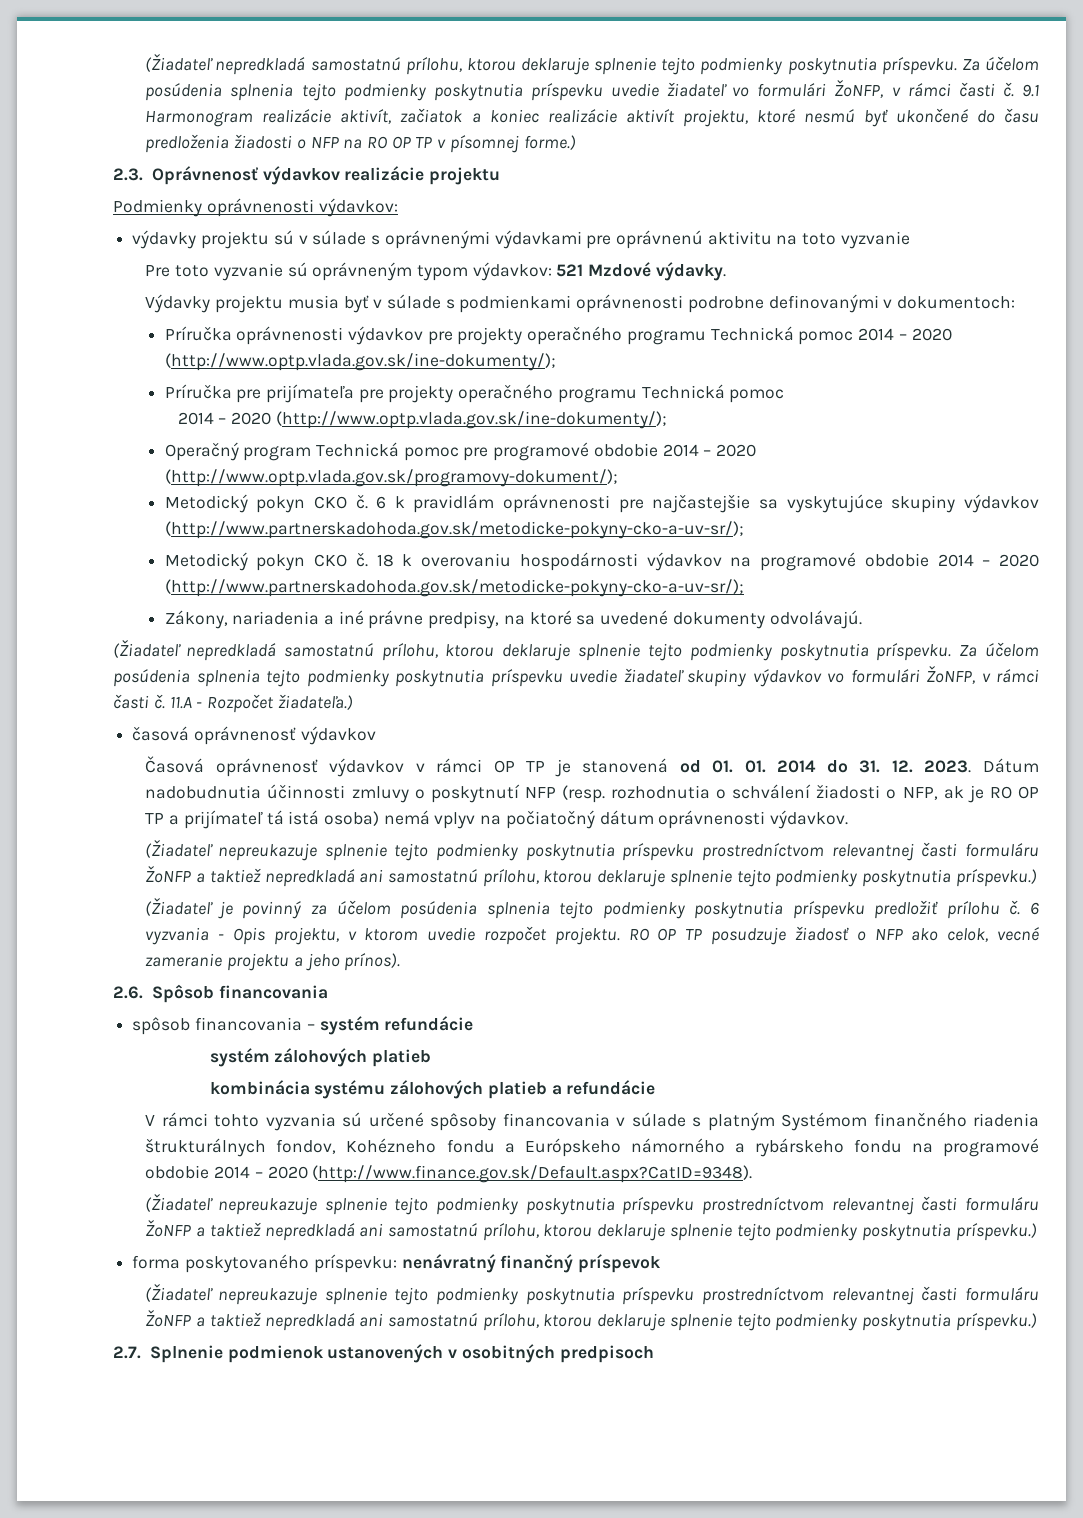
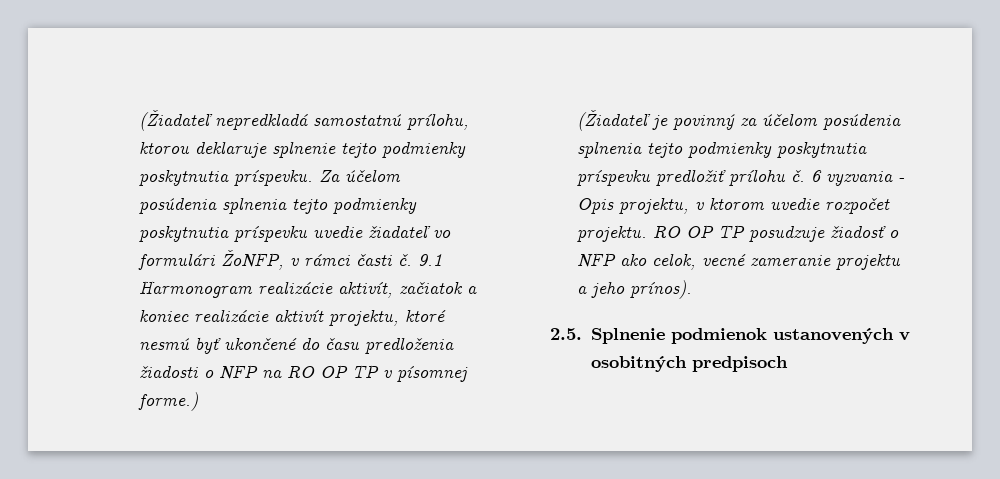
- 2.3. Oprávnenosť výdavkov realizácie projektu
- Podmienky oprávnenosti výdavkov:
- výdavky projektu sú v súlade s oprávnenými výdavkami pre oprávnenú aktivitu na toto vyzvanie
- Pre toto vyzvanie sú oprávneným typom výdavkov: 521 Mzdové výdavky.
- Výdavky projektu musia byť v súlade s podmienkami oprávnenosti podrobne definovanými v dokumentoch:
- Príručka oprávnenosti výdavkov pre projekty operačného programu Technická pomoc 2014 – 2020 (http://www.optp.vlada.gov.sk/ine-dokumenty/);
- Príručka pre prijímateľa pre projekty operačného programu Technická pomoc
- 2014 – 2020 (http://www.optp.vlada.gov.sk/ine-dokumenty/);
- Operačný program Technická pomoc pre programové obdobie 2014 – 2020 (http://www.optp.vlada.gov.sk/programovy-dokument/);
- Metodický pokyn CKO č. 6 k pravidlám oprávnenosti pre najčastejšie sa vyskytujúce skupiny výdavkov (http://www.partnerskadohoda.gov.sk/metodicke-pokyny-cko-a-uv-sr/);
- Metodický pokyn CKO č. 18 k overovaniu hospodárnosti výdavkov na programové obdobie 2014 – 2020 (http://www.partnerskadohoda.gov.sk/metodicke-pokyny-cko-a-uv-sr/);
- Zákony, nariadenia a iné právne predpisy, na ktoré sa uvedené dokumenty odvolávajú.
- (Žiadateľ nepredkladá samostatnú prílohu, ktorou deklaruje splnenie tejto podmienky poskytnutia príspevku. Za účelom posúdenia splnenia tejto podmienky poskytnutia príspevku uvedie žiadateľ skupiny výdavkov vo formulári ŽoNFP, v rámci časti č. 11.A - Rozpočet žiadateľa.)
- časová oprávnenosť výdavkov
- Časová oprávnenosť výdavkov v rámci OP TP je stanovená od 01. 01. 2014 do 31. 12. 2023. Dátum nadobudnutia účinnosti zmluvy o poskytnutí NFP (resp. rozhodnutia o schválení žiadosti o NFP, ak je RO OP TP a prijímateľ tá istá osoba) nemá vplyv na počiatočný dátum oprávnenosti výdavkov.
- (Žiadateľ nepreukazuje splnenie tejto podmienky poskytnutia príspevku prostredníctvom relevantnej časti formuláru ŽoNFP a taktiež nepredkladá ani samostatnú prílohu, ktorou deklaruje splnenie tejto podmienky poskytnutia príspevku.)
- 2.6. Spôsob financovania
- spôsob financovania – systém refundácie
- systém zálohových platieb
- kombinácia systému zálohových platieb a refundácie
- V rámci tohto vyzvania sú určené spôsoby financovania v súlade s platným Systémom finančného riadenia štrukturálnych fondov, Kohézneho fondu a Európskeho námorného a rybárskeho fondu na programové obdobie 2014 – 2020 (http://www.finance.gov.sk/Default.aspx?CatID=9348).
- (Žiadateľ nepreukazuje splnenie tejto podmienky poskytnutia príspevku prostredníctvom relevantnej časti formuláru ŽoNFP a taktiež nepredkladá ani samostatnú prílohu, ktorou deklaruje splnenie tejto podmienky poskytnutia príspevku.)
- forma poskytovaného príspevku: nenávratný finančný príspevok
- (Žiadateľ nepreukazuje splnenie tejto podmienky poskytnutia príspevku prostredníctvom relevantnej časti formuláru ŽoNFP a taktiež nepredkladá ani samostatnú prílohu, ktorou deklaruje splnenie tejto podmienky poskytnutia príspevku.)
- 2.7. Splnenie podmienok ustanovených v osobitných predpisoch
+ 2.5. Splnenie podmienok ustanovených v osobitných predpisoch

